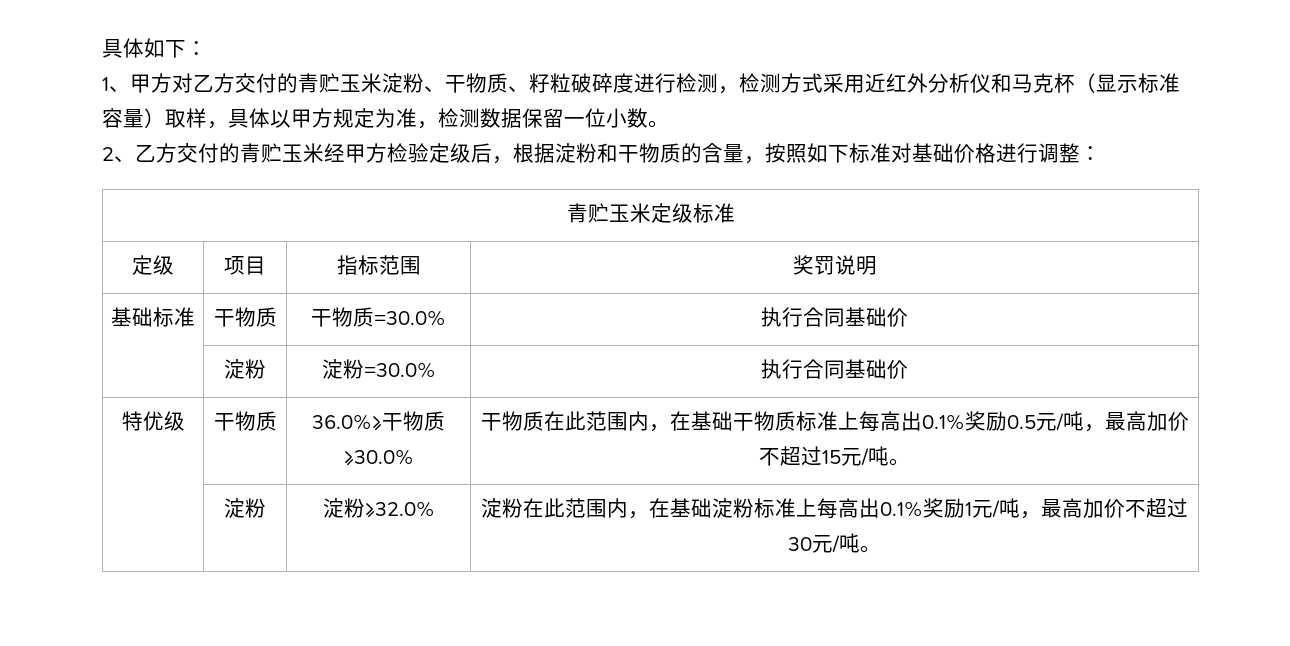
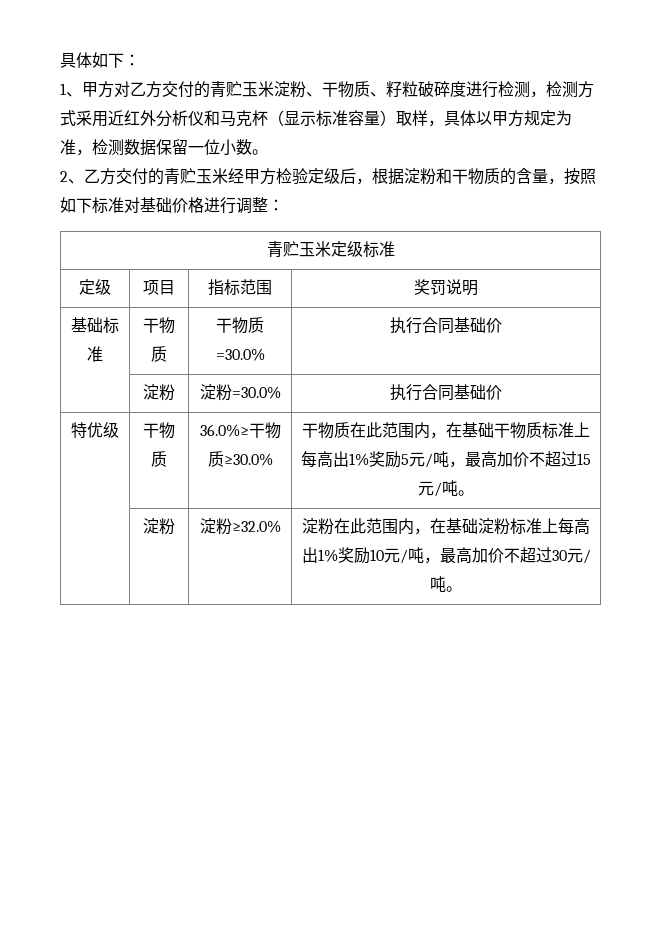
- 特优级 | 干物质 | 36.0%≥干物质≥30.0% | 干物质在此范围内，在基础干物质标准上每高出0.1%奖励0.5元/吨，最高加价不超过15元/吨。
+ 特优级 | 干物质 | 36.0%≥干物质≥30.0% | 干物质在此范围内，在基础干物质标准上每高出1%奖励5元/吨，最高加价不超过15元/吨。
- | 淀粉 | 淀粉≥32.0% | 淀粉在此范围内，在基础淀粉标准上每高出0.1%奖励1元/吨，最高加价不超过30元/吨。
+ | 淀粉 | 淀粉≥32.0% | 淀粉在此范围内，在基础淀粉标准上每高出1%奖励10元/吨，最高加价不超过30元/吨。

